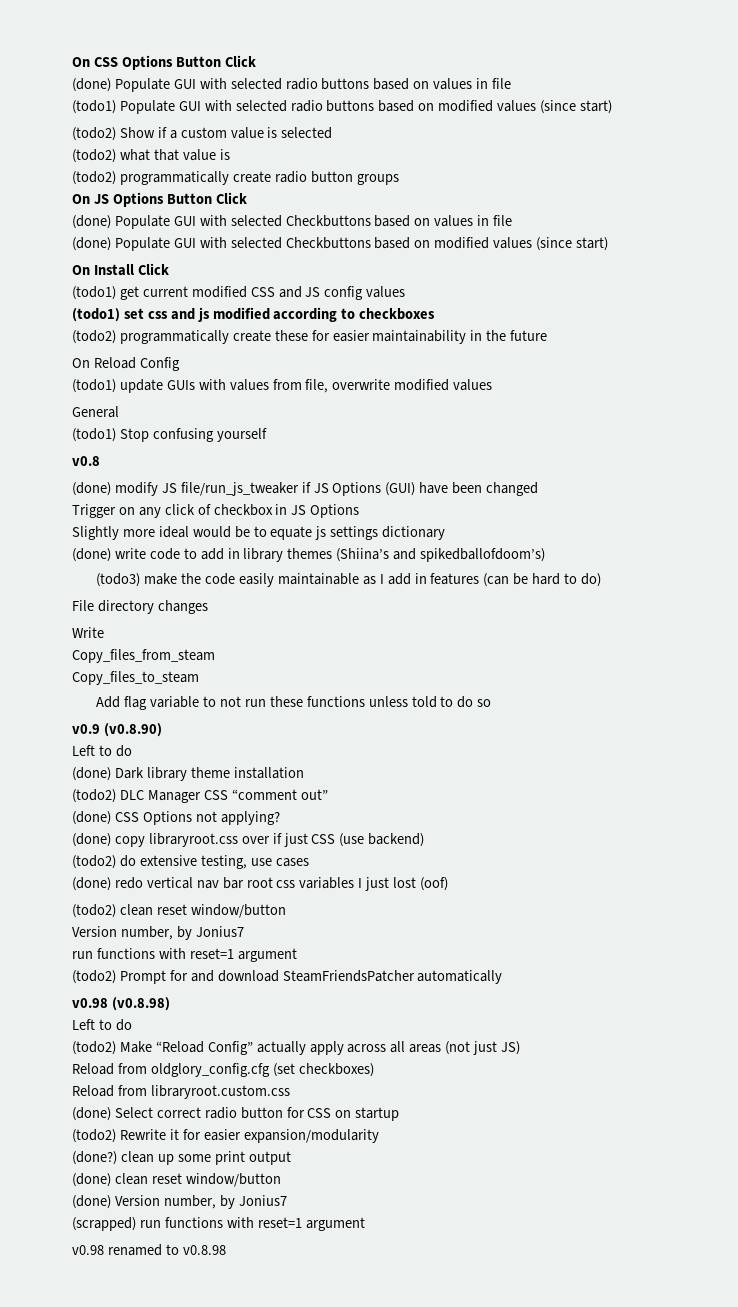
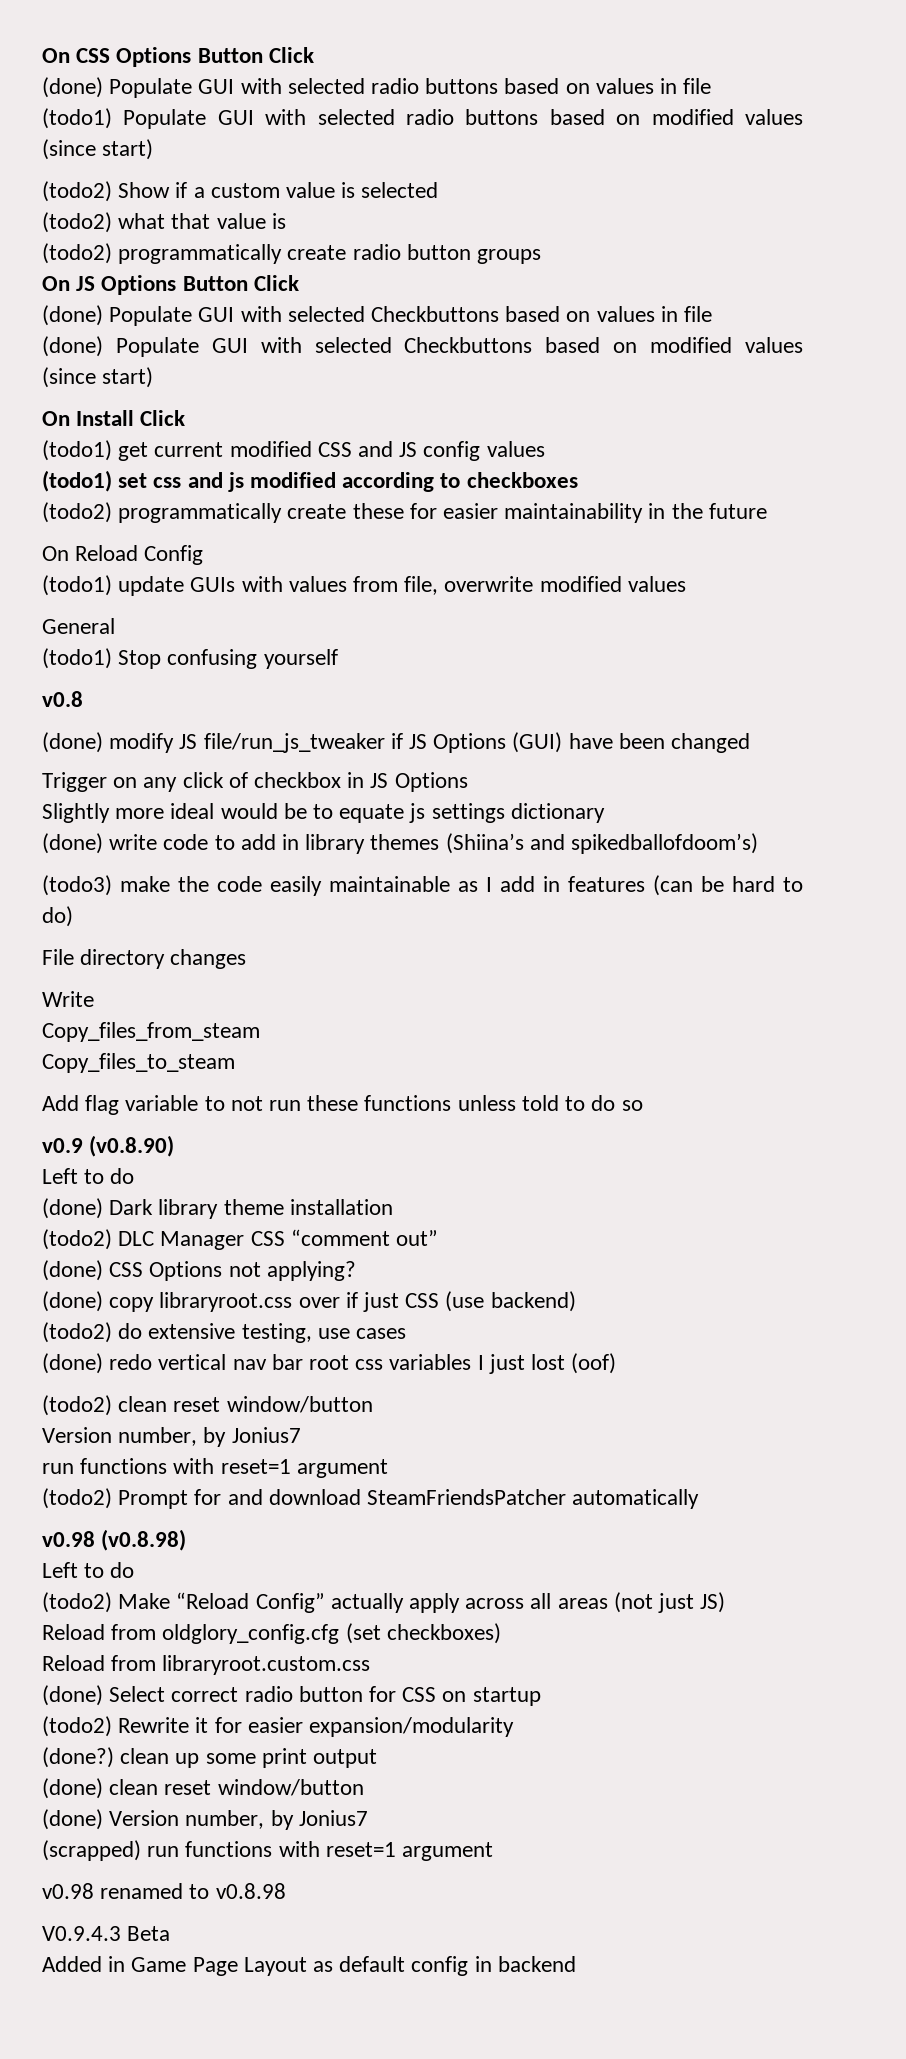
+ V0.9.4.3 Beta
+ Added in Game Page Layout as default config in backend

